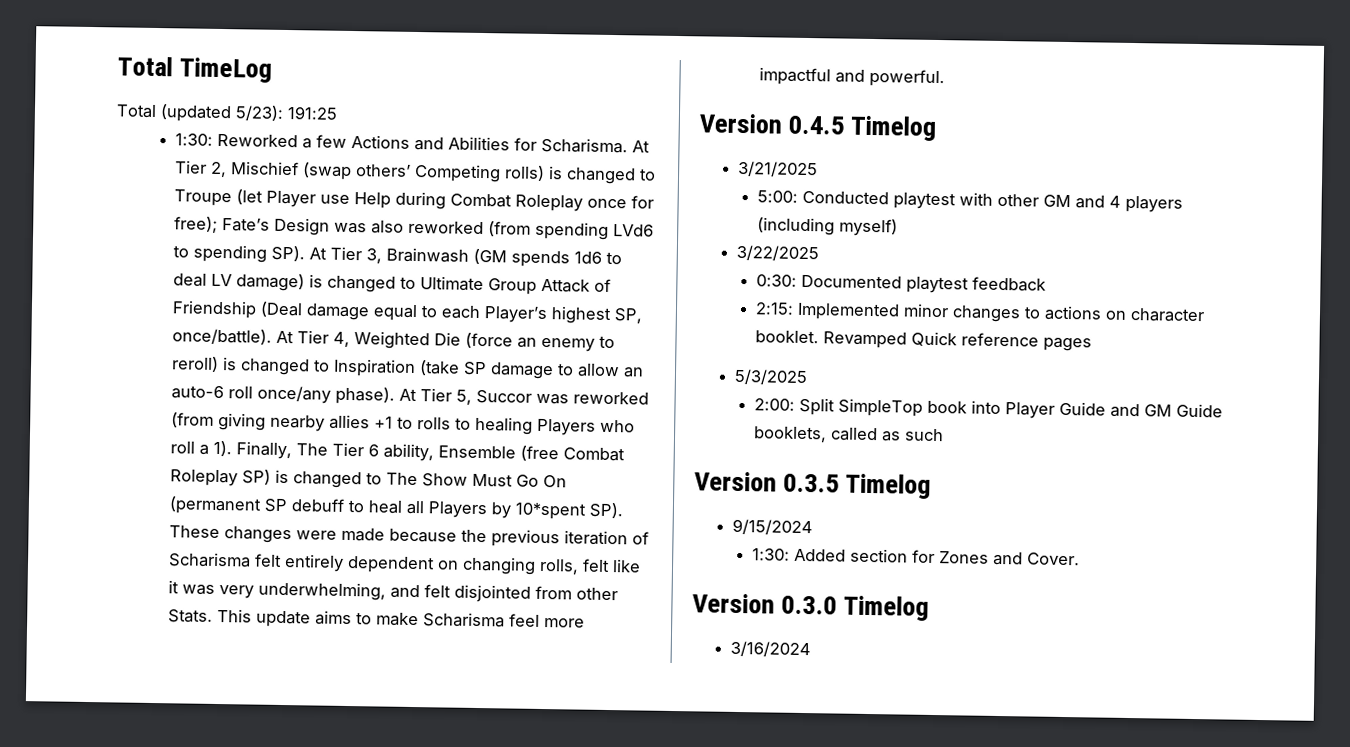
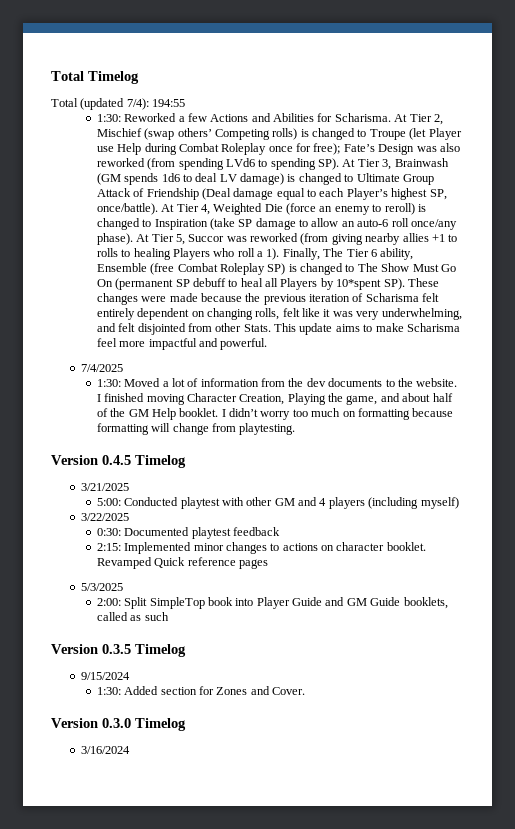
- Total TimeLog
+ Total Timelog
- Total (updated 5/23): 191:25
+ Total (updated 7/4): 194:55
+ 7/4/2025
+ 1:30: Moved a lot of information from the dev documents to the website. I finished moving Character Creation, Playing the game, and about half of the GM Help booklet. I didn’t worry too much on formatting because formatting will change from playtesting.

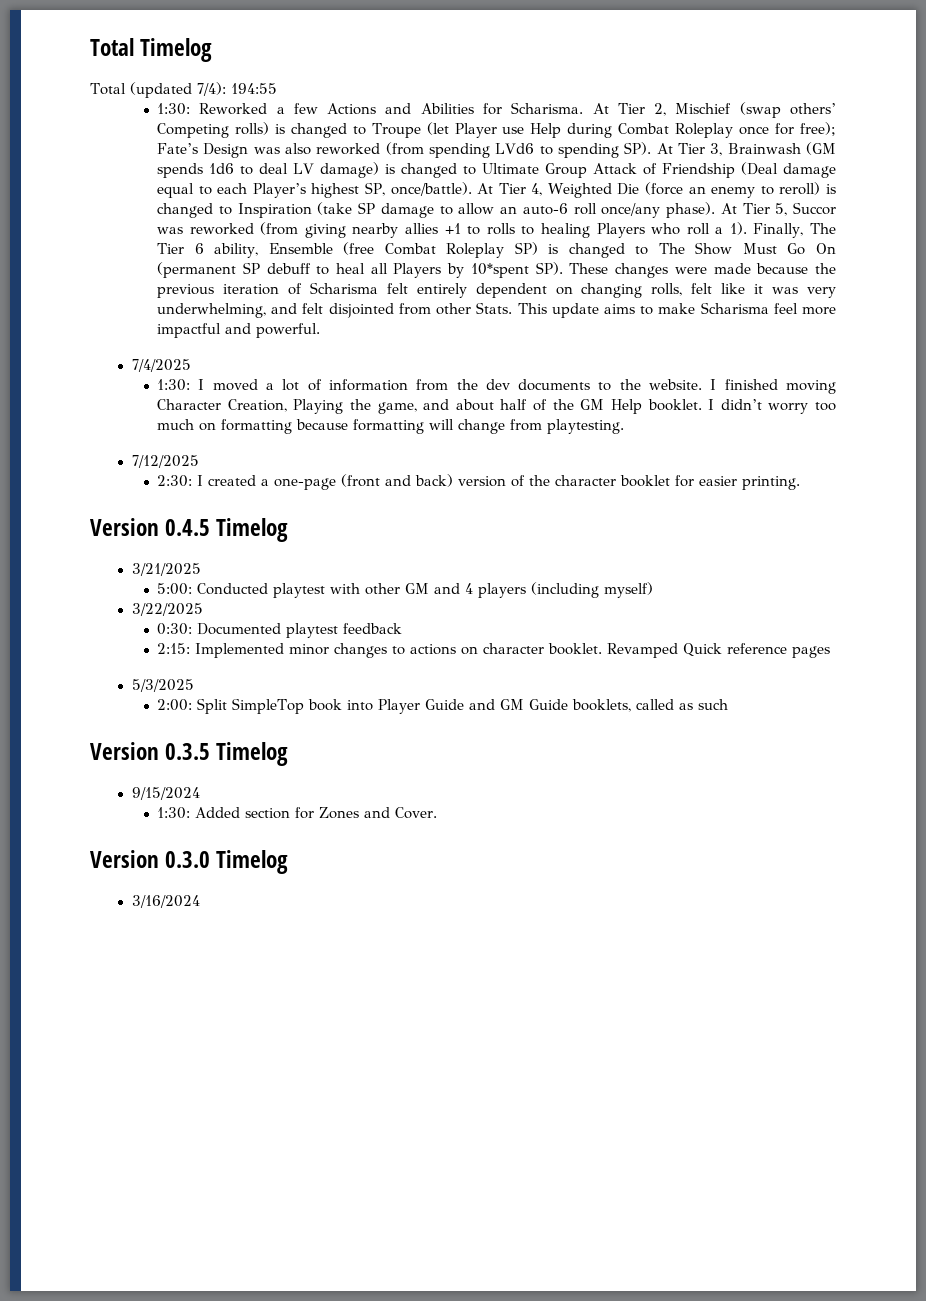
- 1:30: Moved a lot of information from the dev documents to the website.
+ 1:30: I moved a lot of information from the dev documents to the website.
+ 7/12/2025
+ 2:30: I created a one-page (front and back) version of the character booklet for easier printing.

